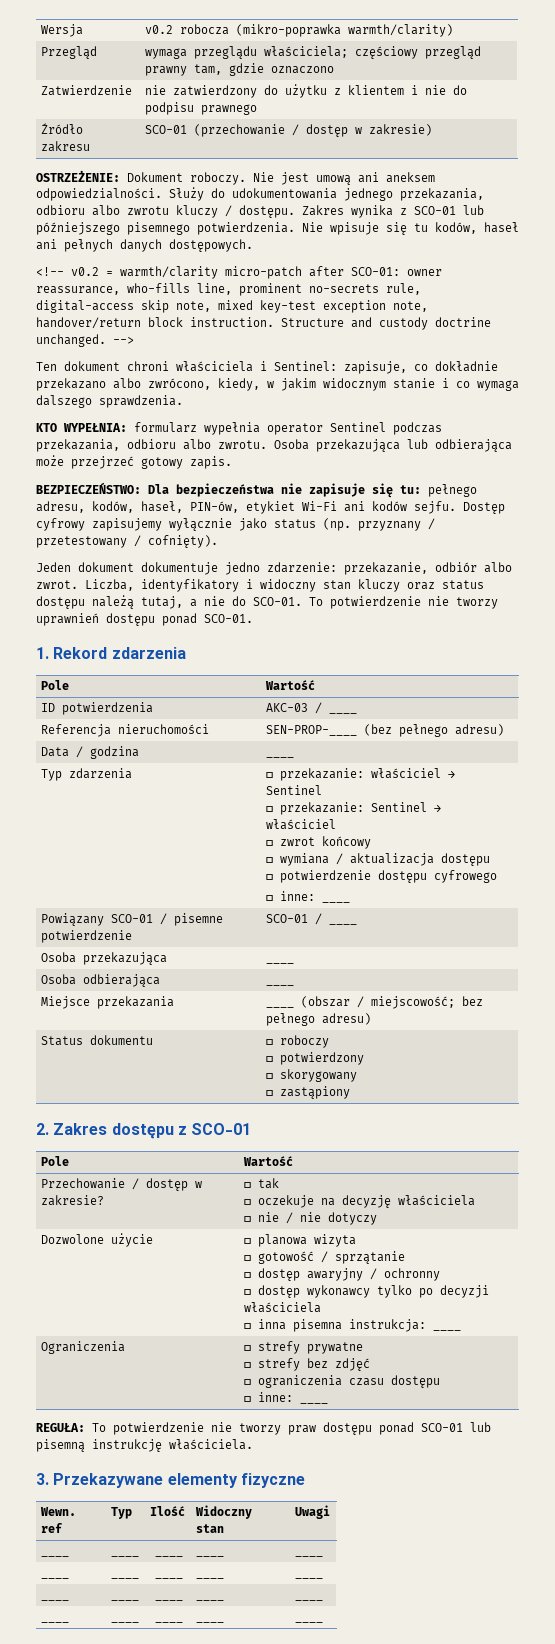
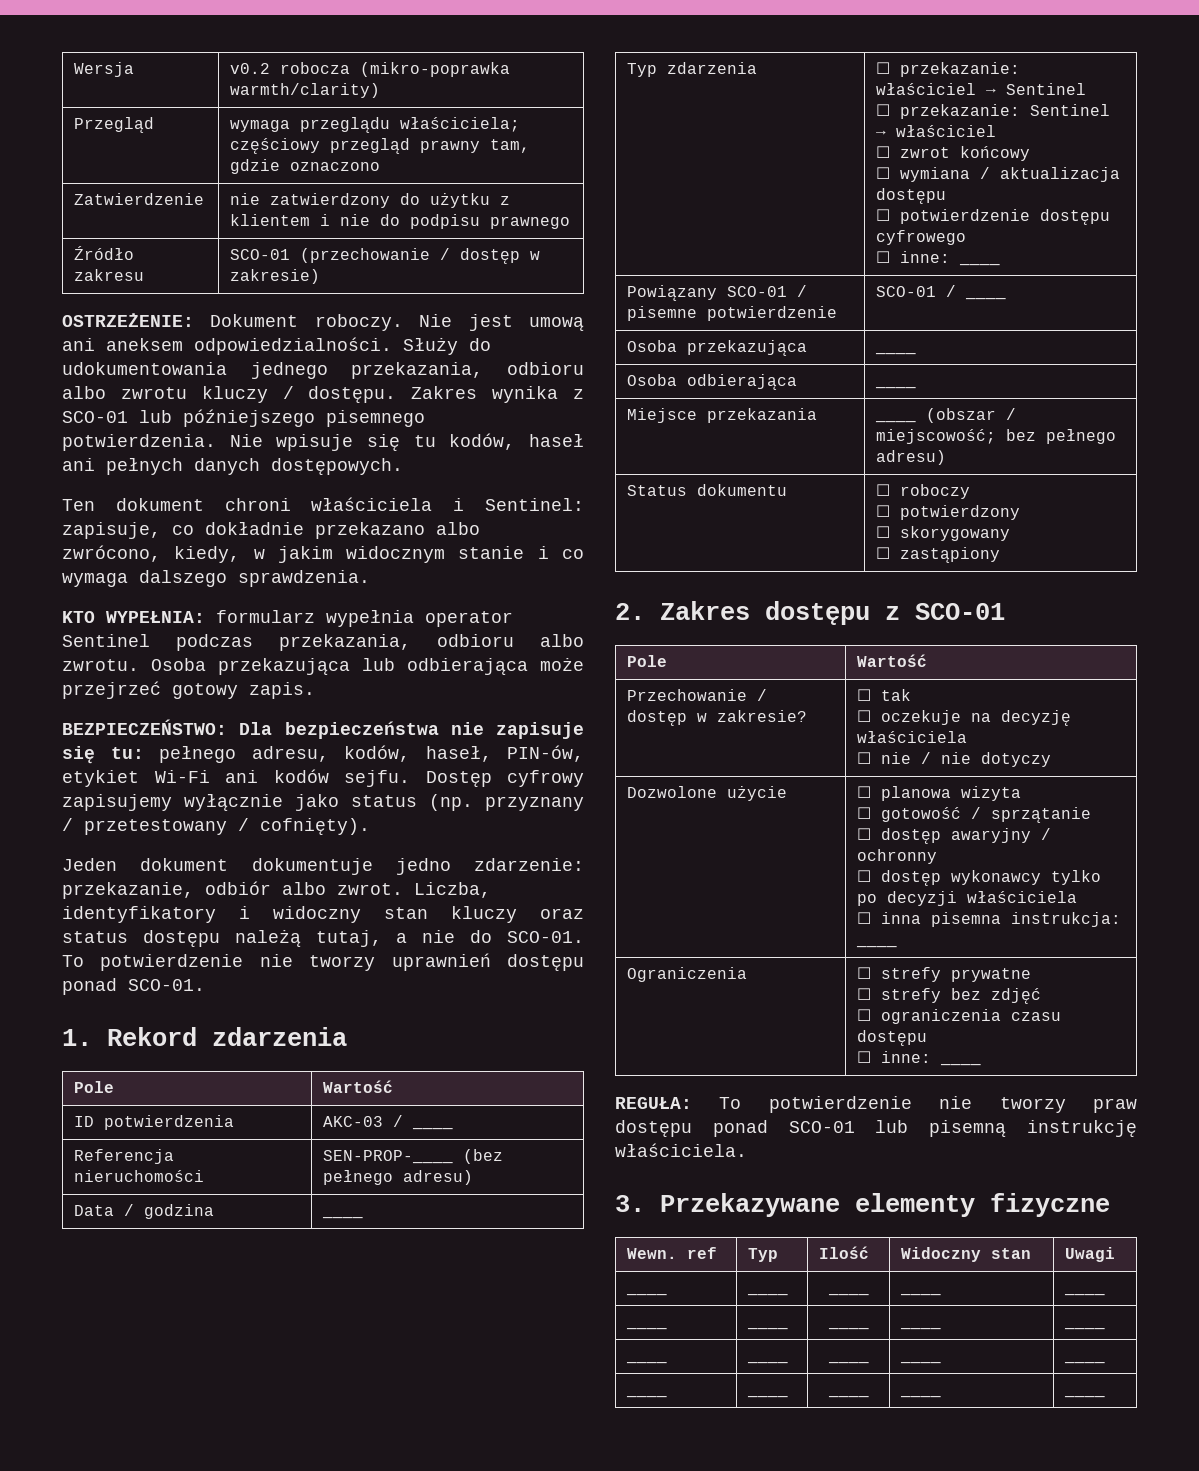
- <!-- v0.2 = warmth/clarity micro-patch after SCO-01: owner reassurance, who-fills line, prominent no-secrets rule, digital-access skip note, mixed key-test exception note, handover/return block instruction. Structure and custody doctrine unchanged. -->

